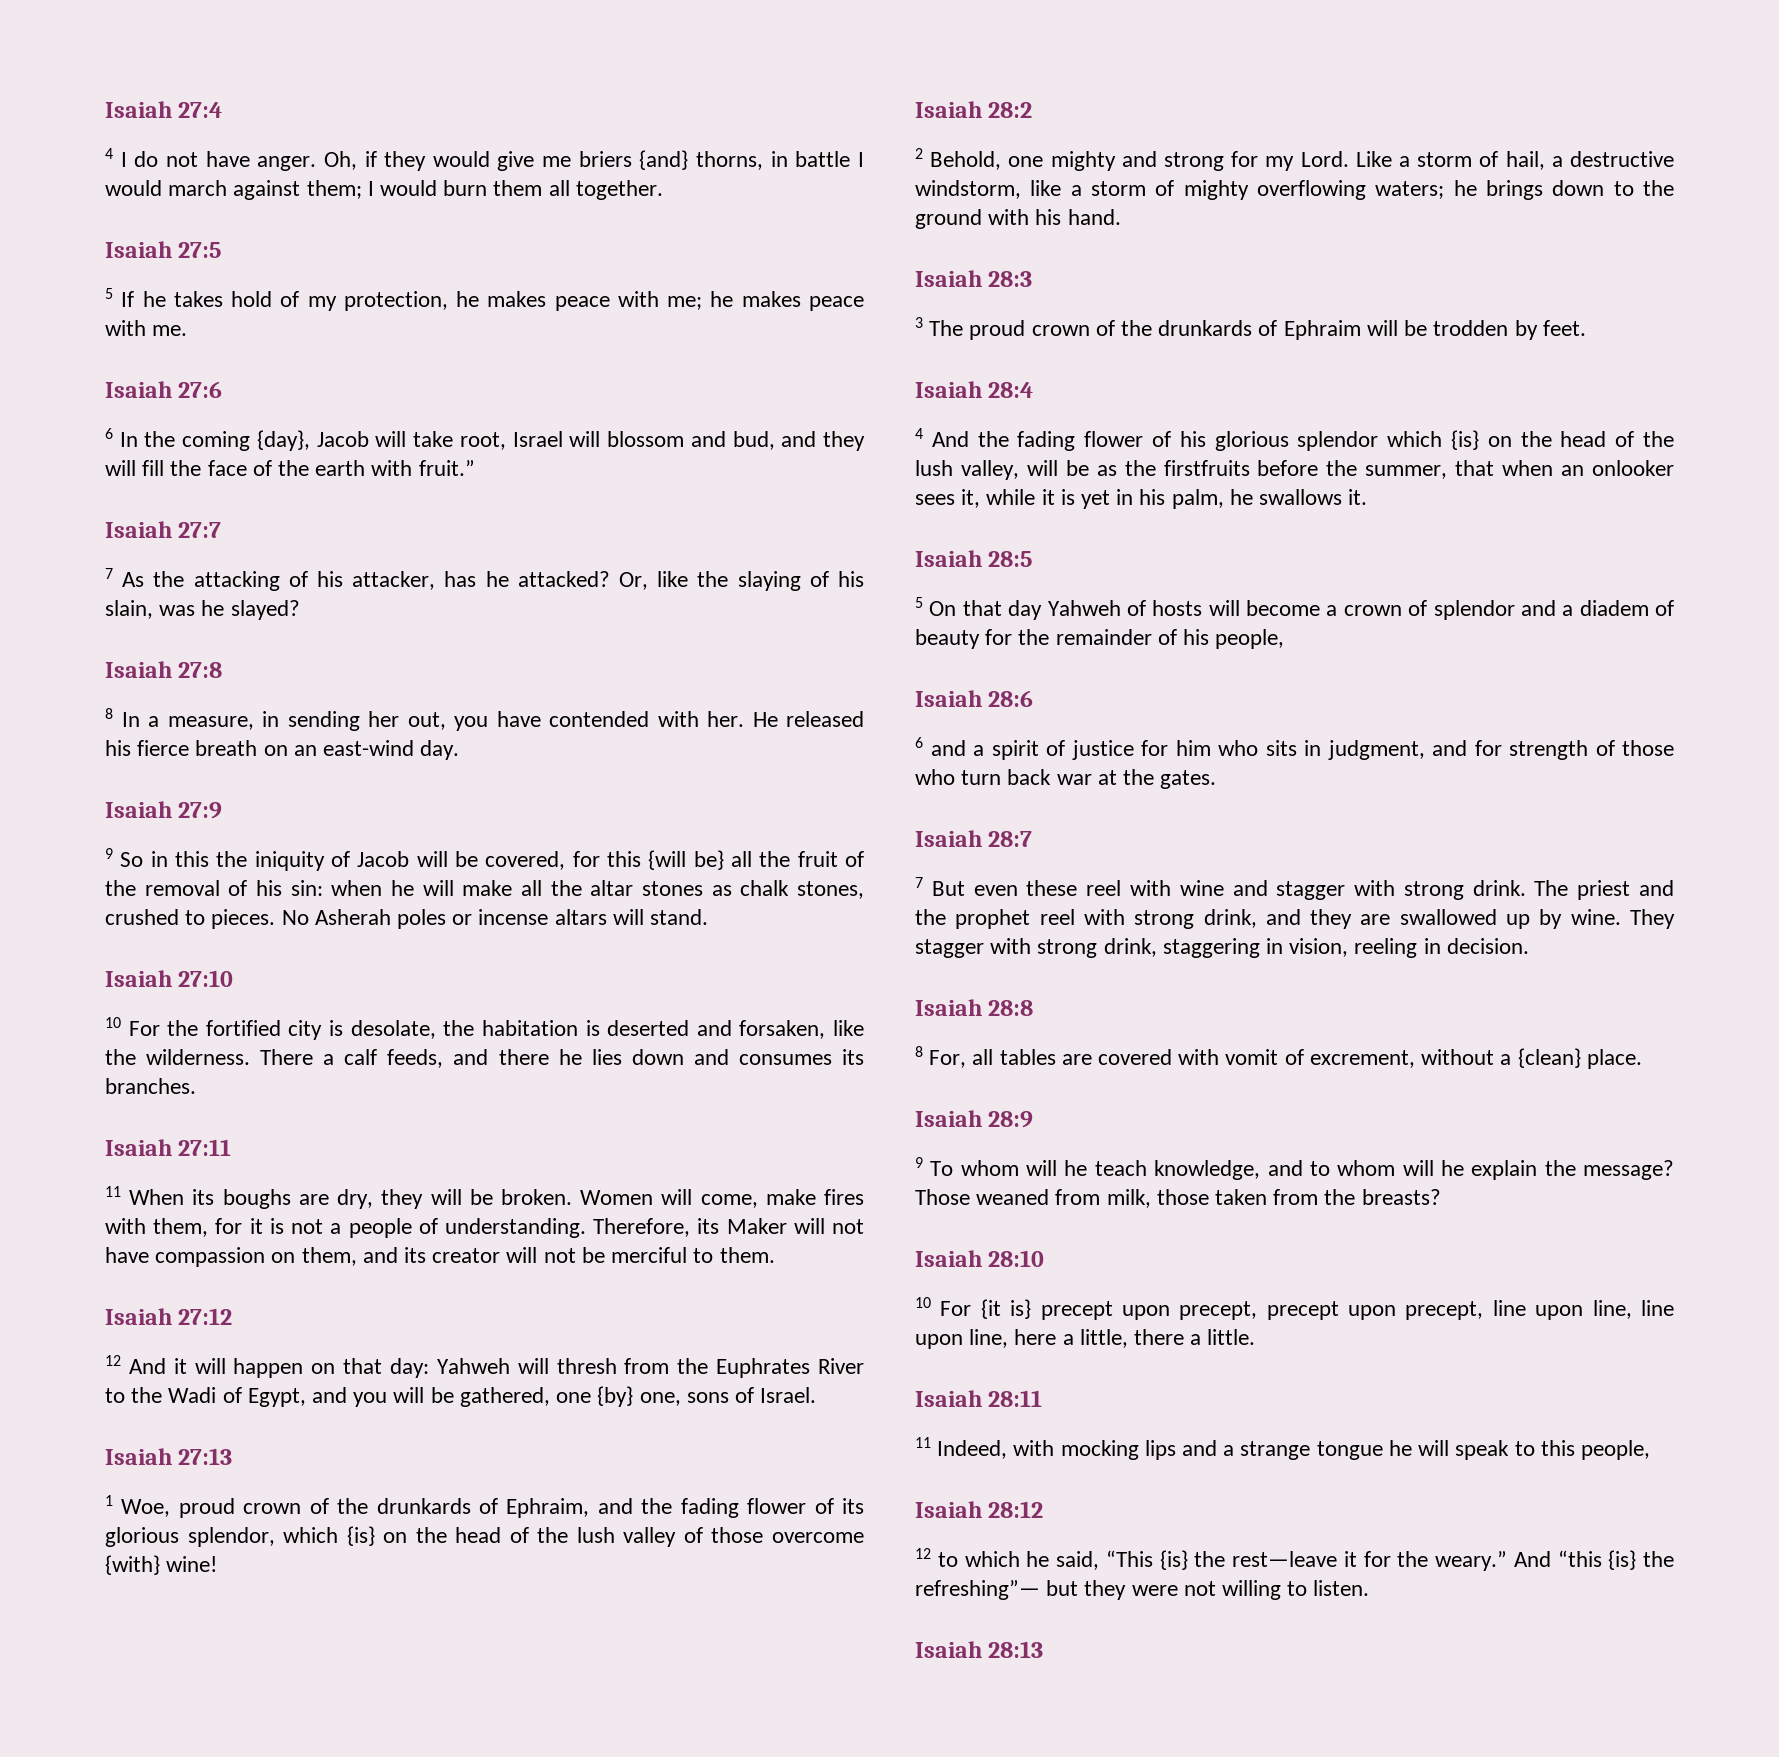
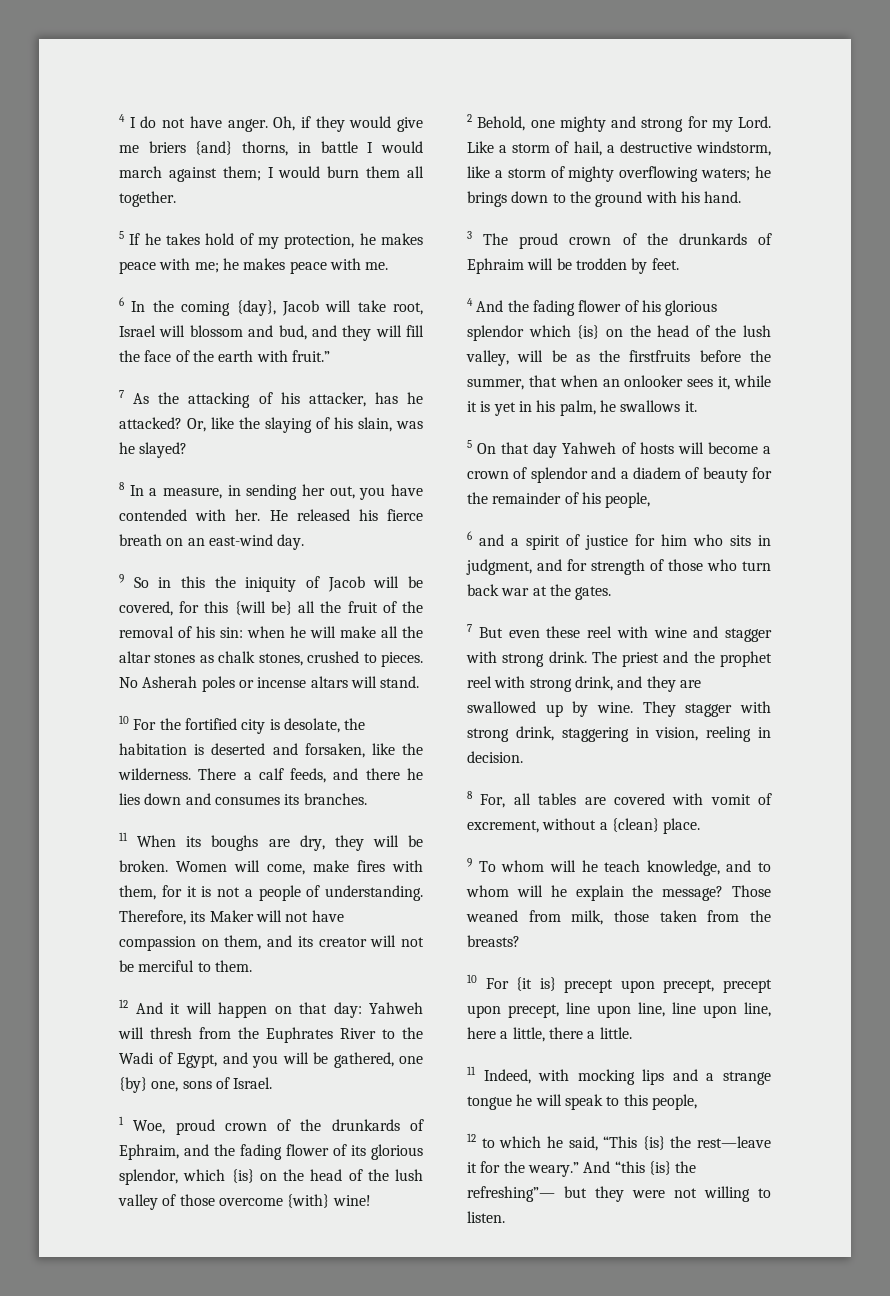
- Isaiah 27:4
- Isaiah 27:5
- Isaiah 27:6
- Isaiah 27:7
- Isaiah 27:8
- Isaiah 27:9
- Isaiah 27:10
- Isaiah 27:11
- Isaiah 27:12
- Isaiah 27:13
- Isaiah 28:2
- Isaiah 28:3
- Isaiah 28:4
- Isaiah 28:5
- Isaiah 28:6
- Isaiah 28:7
- Isaiah 28:8
- Isaiah 28:9
- Isaiah 28:10
- Isaiah 28:11
- Isaiah 28:12
- Isaiah 28:13

